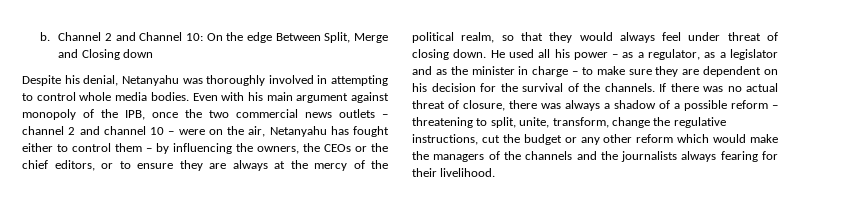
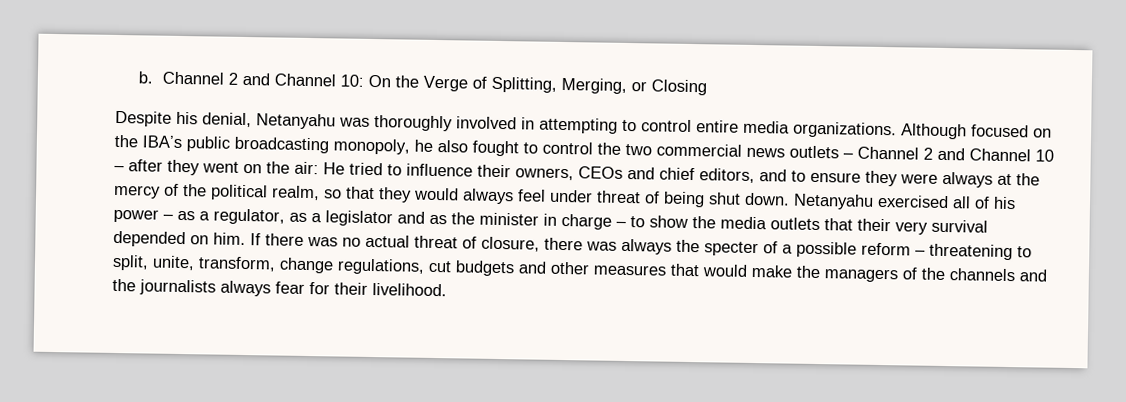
- Channel 2 and Channel 10: On the edge Between Split, Merge and Closing down
+ Channel 2 and Channel 10: On the Verge of Splitting, Merging, or Closing
- Despite his denial, Netanyahu was thoroughly involved in attempting to control whole media bodies. Even with his main argument against monopoly of the IPB, once the two commercial news outlets – channel 2 and channel 10 – were on the air, Netanyahu has fought either to control them – by influencing the owners, the CEOs or the chief editors, or to ensure they are always at the mercy of the political realm, so that they would always feel under threat of closing down. He used all his power – as a regulator, as a legislator and as the minister in charge – to make sure they are dependent on his decision for the survival of the channels.
+ Despite his denial, Netanyahu was thoroughly involved in attempting to control entire media organizations. Although focused on the IBA’s public broadcasting monopoly, he also fought to control the two commercial news outlets – Channel 2 and Channel 10 – after they went on the air: He tried to influence their owners, CEOs and chief editors, and to ensure they were always at the mercy of the political realm, so that they would always feel under threat of being shut down. Netanyahu exercised all of his power – as a regulator, as a legislator and as the minister in charge – to show the media outlets that their very survival depended on him.
- If there was no actual threat of closure, there was always a shadow of a possible reform – threatening to split, unite, transform, change the regulative instructions, cut the budget or any other reform which would make the managers of the channels and the journalists always fearing for their livelihood.
+ If there was no actual threat of closure, there was always the specter of a possible reform – threatening to split, unite, transform, change regulations, cut budgets and other measures that would make the managers of the channels and the journalists always fear for their livelihood.

